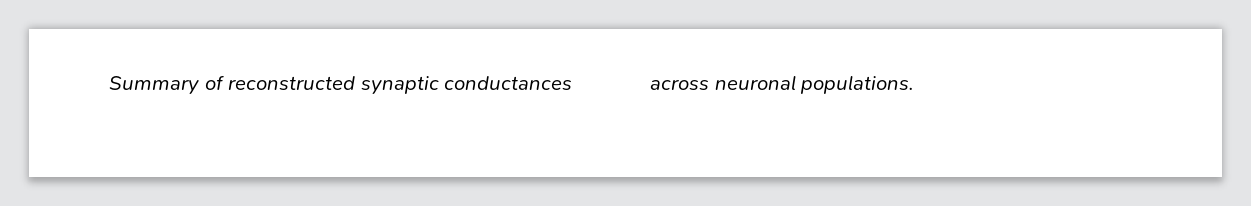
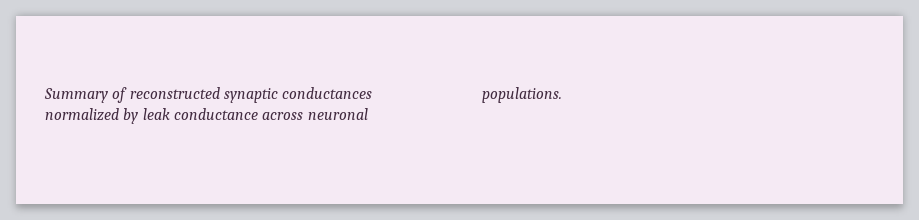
- Summary of reconstructed synaptic conductances across neuronal populations.
+ Summary of reconstructed synaptic conductances normalized by leak conductance across neuronal populations.

